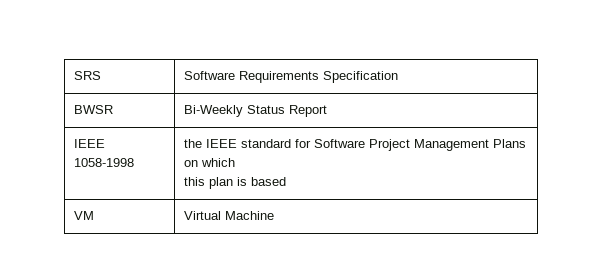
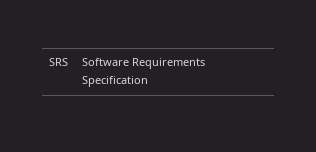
- BWSR | Bi-Weekly Status Report
- IEEE 1058-1998 | the IEEE standard for Software Project Management Plans on which
- this plan is based
- VM | Virtual Machine

